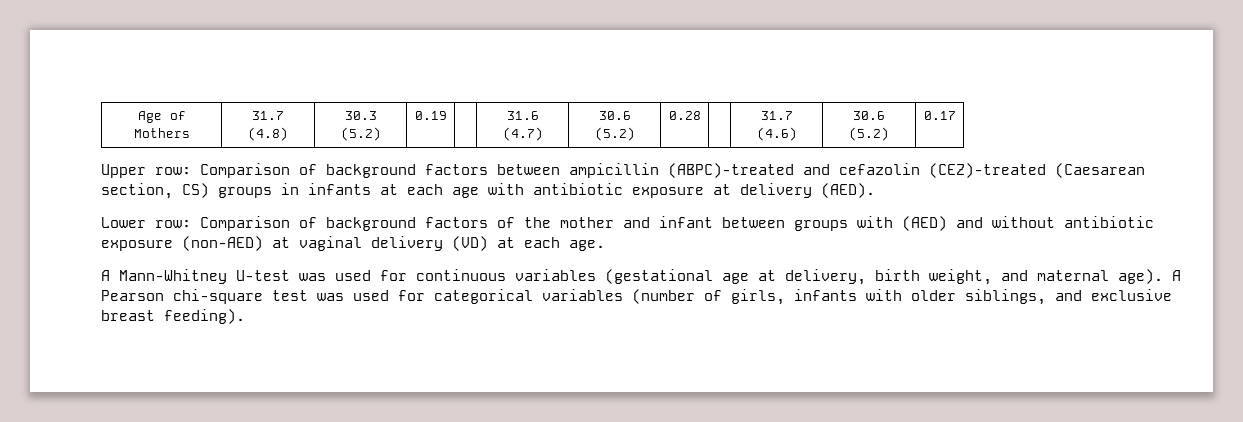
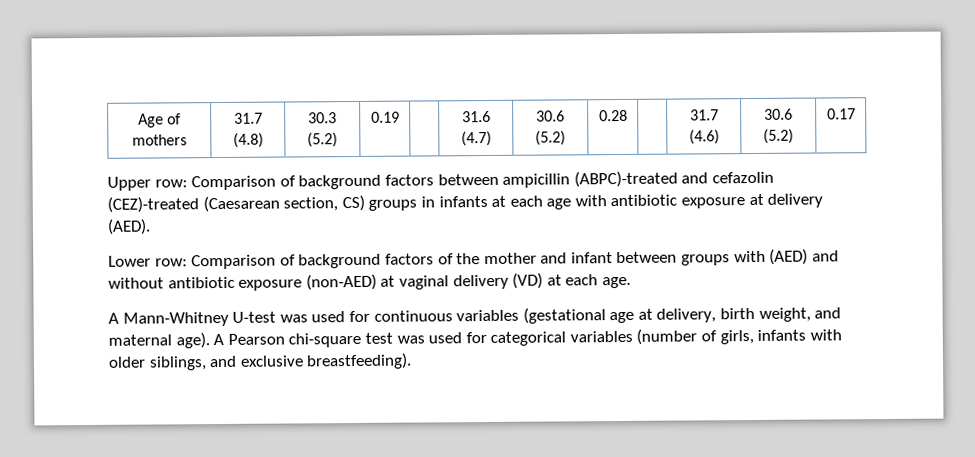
- Age of Mothers | 31.7 (4.8) | 30.3 (5.2) | 0.19 | | 31.6 (4.7) | 30.6 (5.2) | 0.28 | | 31.7 (4.6) | 30.6 (5.2) | 0.17
+ Age of mothers | 31.7 (4.8) | 30.3 (5.2) | 0.19 | | 31.6 (4.7) | 30.6 (5.2) | 0.28 | | 31.7 (4.6) | 30.6 (5.2) | 0.17
- A Pearson chi-square test was used for categorical variables (number of girls, infants with older siblings, and exclusive breast feeding).
+ A Pearson chi-square test was used for categorical variables (number of girls, infants with older siblings, and exclusive breastfeeding).

